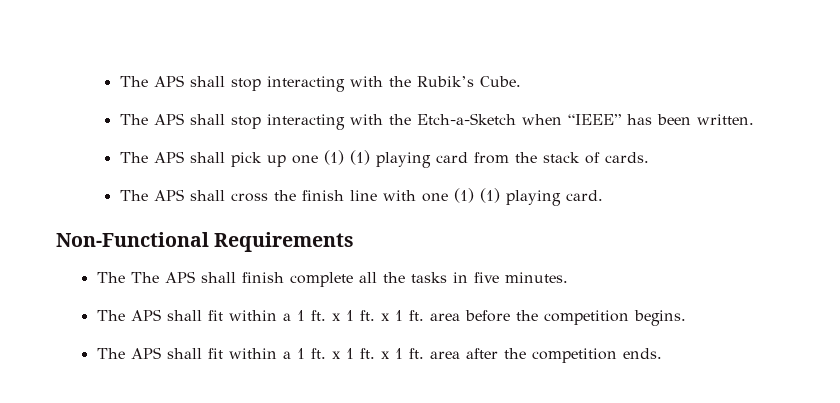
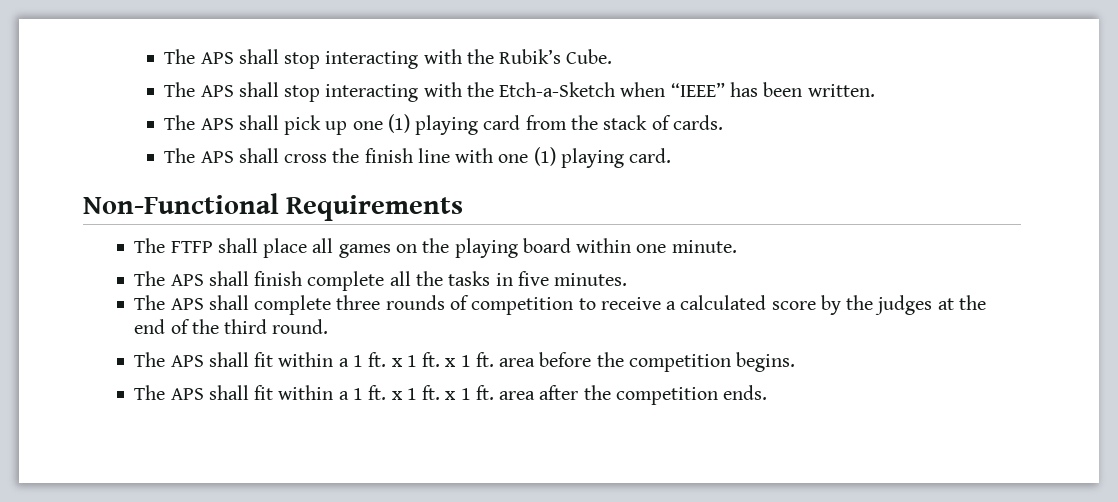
- The APS shall pick up one (1) (1) playing card from the stack of cards.
+ The APS shall pick up one (1) playing card from the stack of cards.
- The APS shall cross the finish line with one (1) (1) playing card.
+ The APS shall cross the finish line with one (1) playing card.
- The The APS shall finish complete all the tasks in five minutes.
+ The FTFP shall place all games on the playing board within one minute.
+ The APS shall finish complete all the tasks in five minutes.
+ The APS shall complete three rounds of competition to receive a calculated score by the judges at the end of the third round.

